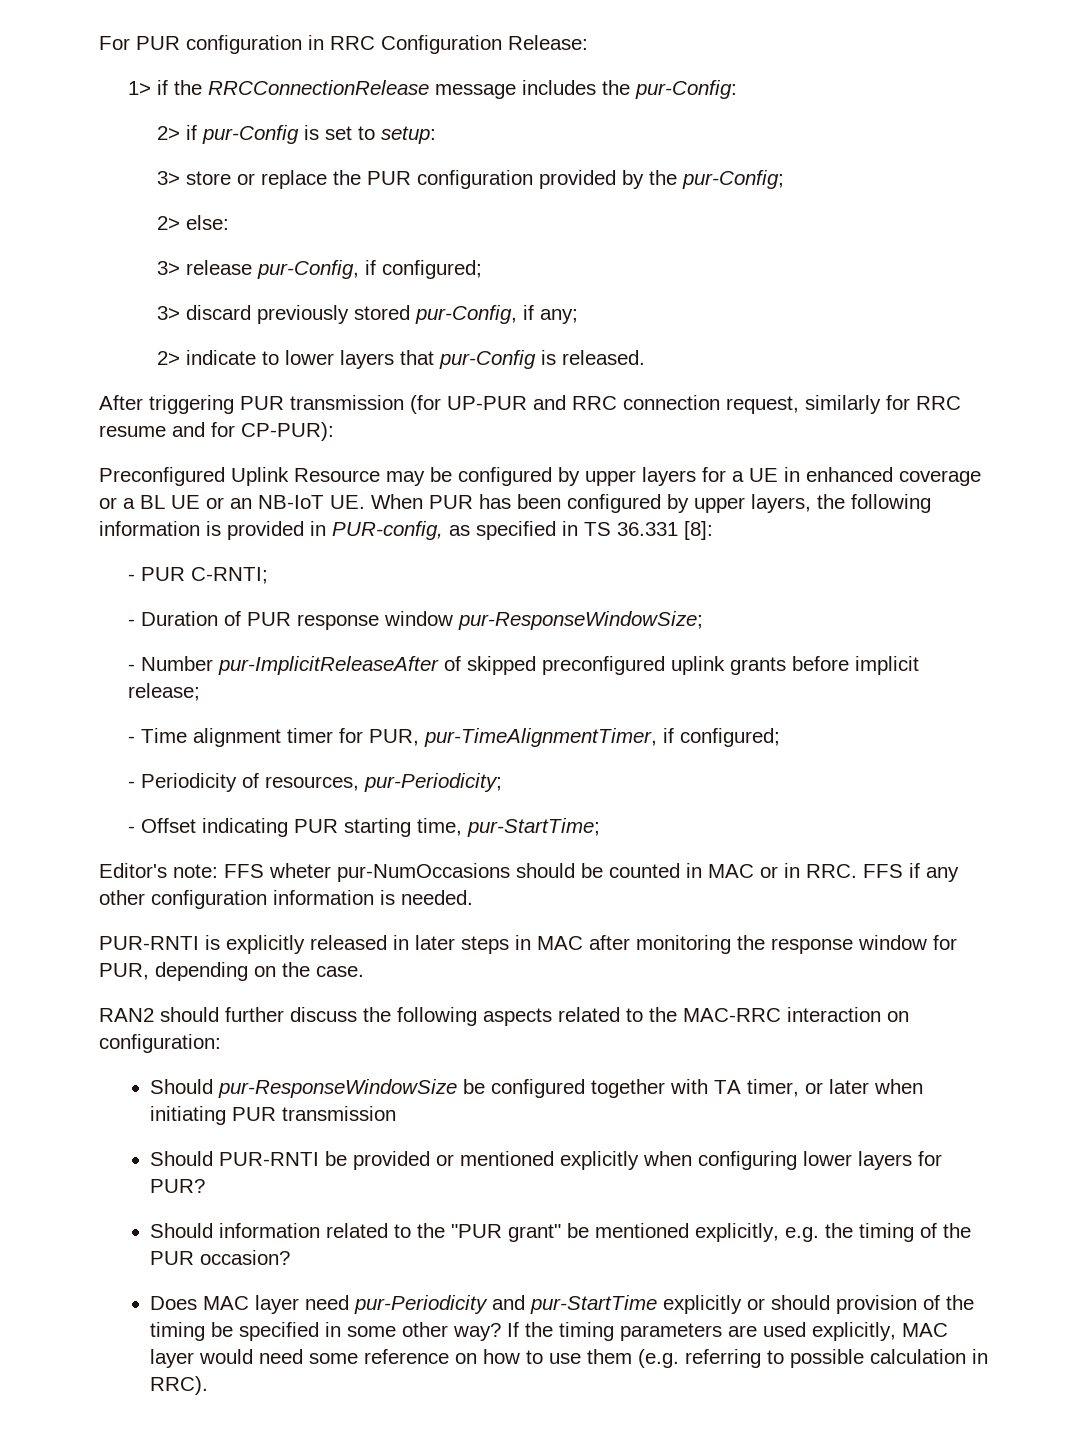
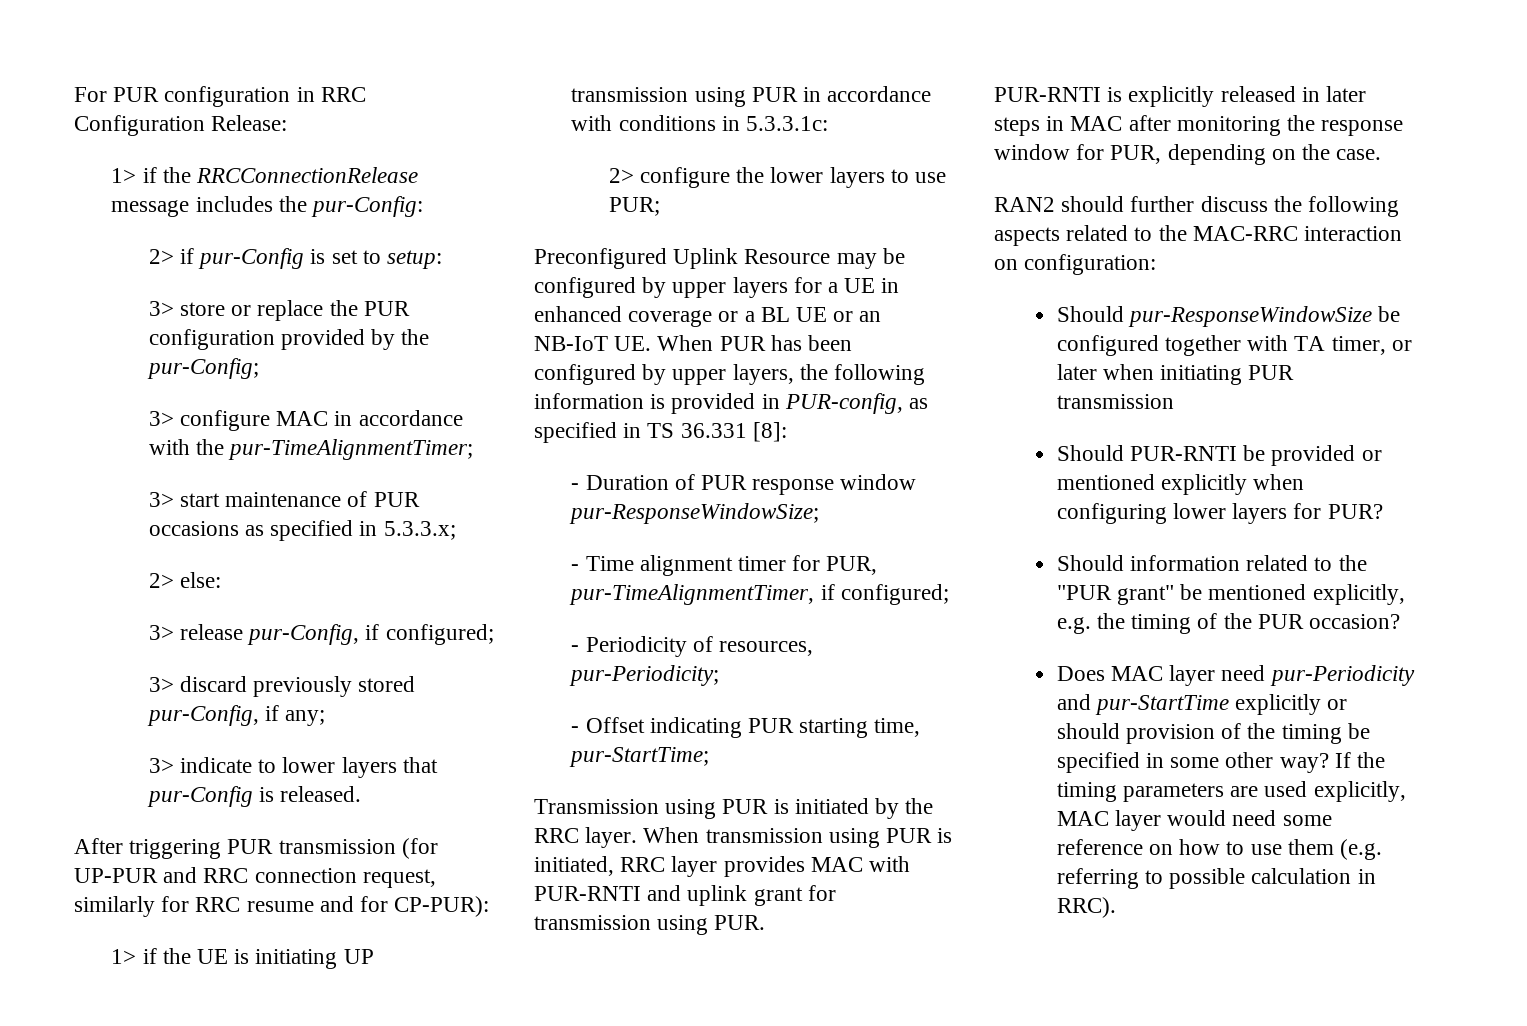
+ 3> configure MAC in accordance with the pur-TimeAlignmentTimer;
+ 3> start maintenance of PUR occasions as specified in 5.3.3.x;
- 2> indicate to lower layers that pur-Config is released.
+ 3> indicate to lower layers that pur-Config is released.
+ 1> if the UE is initiating UP transmission using PUR in accordance with conditions in 5.3.3.1c:
+ 2> configure the lower layers to use PUR;
- - PUR C-RNTI;
- - Number pur-ImplicitReleaseAfter of skipped preconfigured uplink grants before implicit release;
- Editor's note: FFS wheter pur-NumOccasions should be counted in MAC or in RRC. FFS if any other configuration information is needed.
+ Transmission using PUR is initiated by the RRC layer. When transmission using PUR is initiated, RRC layer provides MAC with PUR-RNTI and uplink grant for transmission using PUR.

